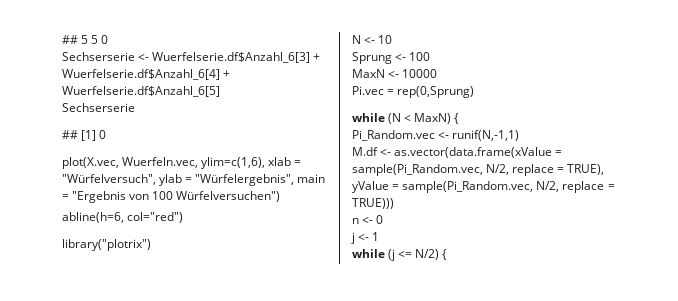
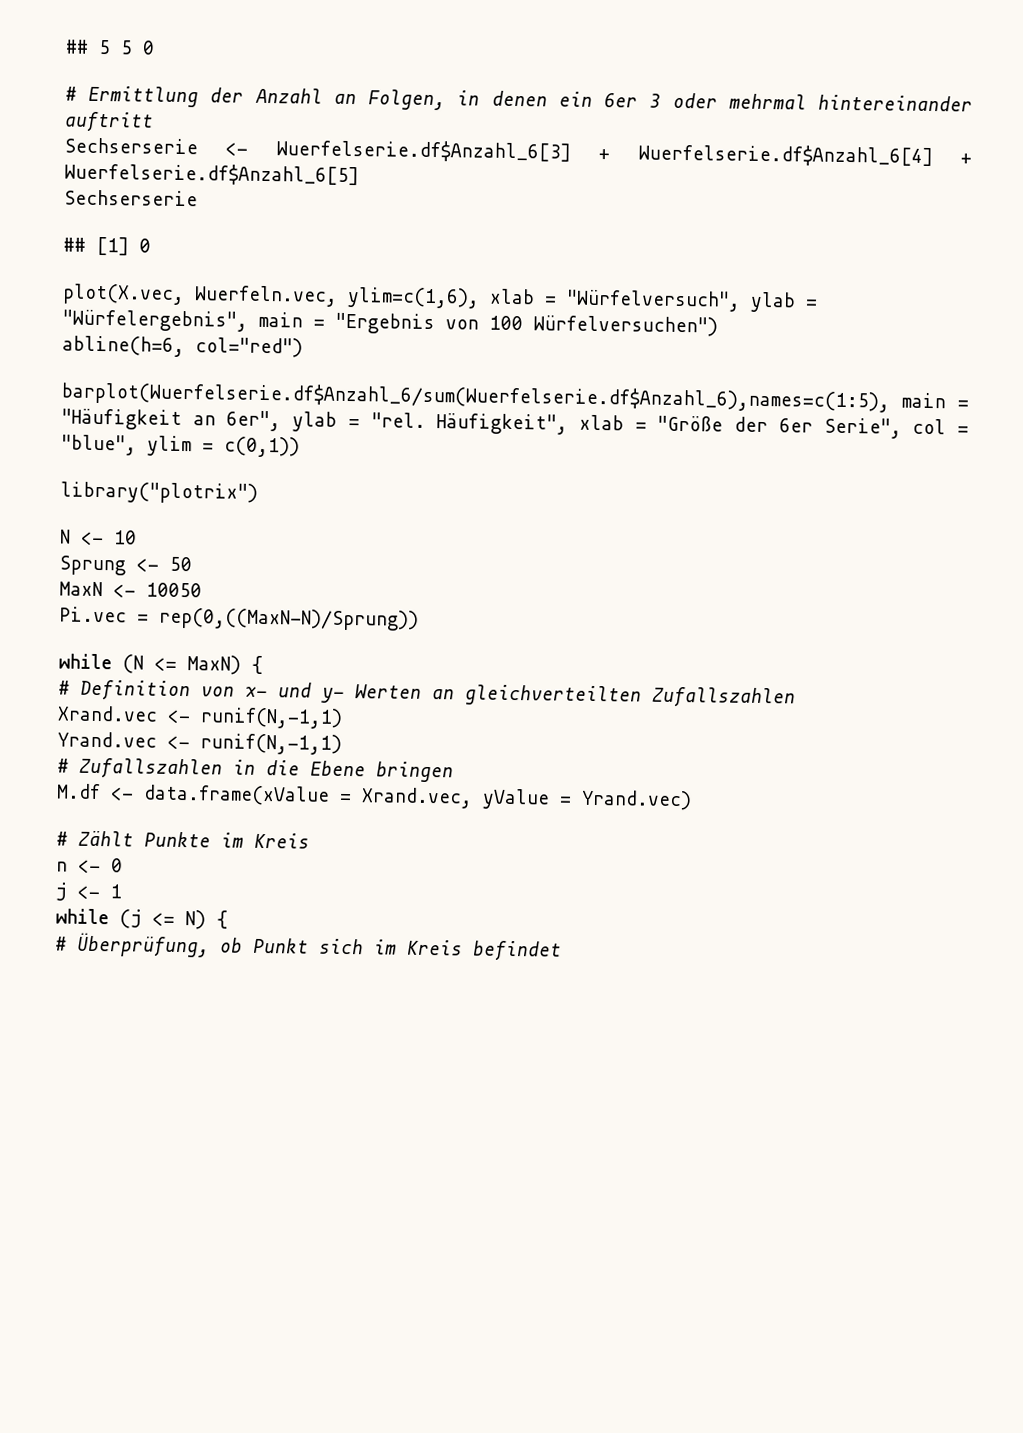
+ # Ermittlung der Anzahl an Folgen, in denen ein 6er 3 oder mehrmal hintereinander auftritt
+ barplot(Wuerfelserie.df$Anzahl_6/sum(Wuerfelserie.df$Anzahl_6),names=c(1:5), main = "Häufigkeit an 6er", ylab = "rel. Häufigkeit", xlab = "Größe der 6er Serie", col = "blue", ylim = c(0,1))
- Sprung <- 100
+ Sprung <- 50
- MaxN <- 10000
+ MaxN <- 10050
- Pi.vec = rep(0,Sprung)
+ Pi.vec = rep(0,((MaxN-N)/Sprung))
- while (N < MaxN) {
+ while (N <= MaxN) {
- Pi_Random.vec <- runif(N,-1,1)
- M.df <- as.vector(data.frame(xValue = sample(Pi_Random.vec, N/2, replace = TRUE), yValue = sample(Pi_Random.vec, N/2, replace = TRUE)))
+ # Definition von x- und y- Werten an gleichverteilten Zufallszahlen
+ Xrand.vec <- runif(N,-1,1)
+ Yrand.vec <- runif(N,-1,1)
+ # Zufallszahlen in die Ebene bringen
+ M.df <- data.frame(xValue = Xrand.vec, yValue = Yrand.vec)
+ # Zählt Punkte im Kreis
- while (j <= N/2) {
+ while (j <= N) {
+ # Überprüfung, ob Punkt sich im Kreis befindet

